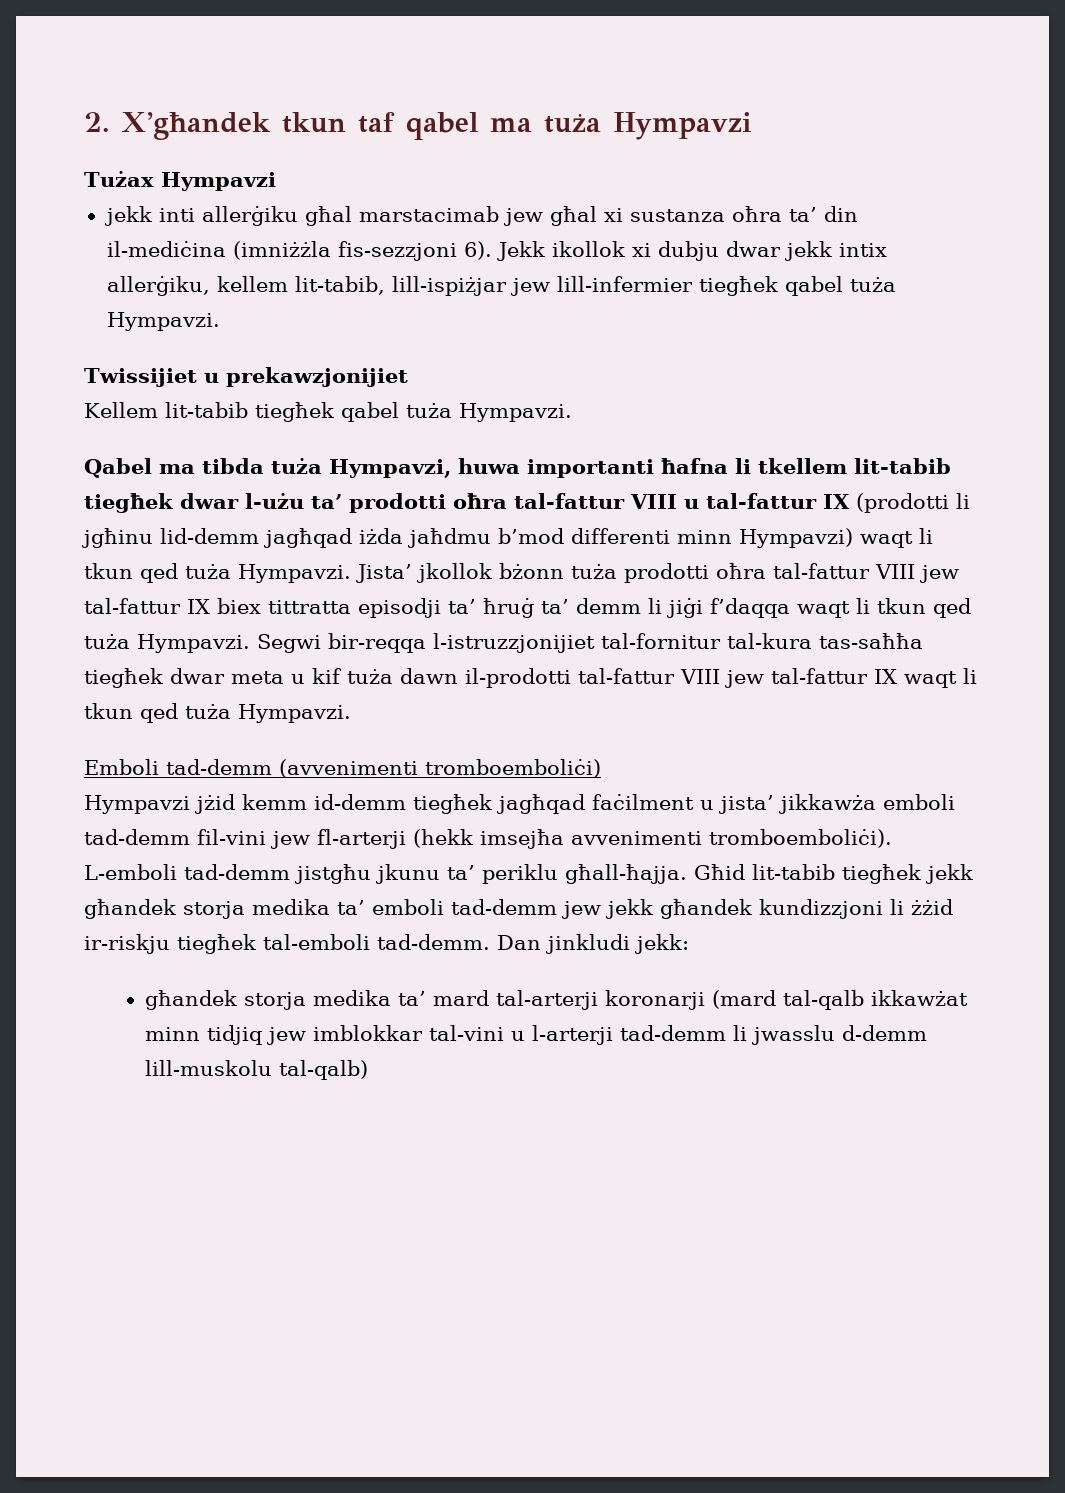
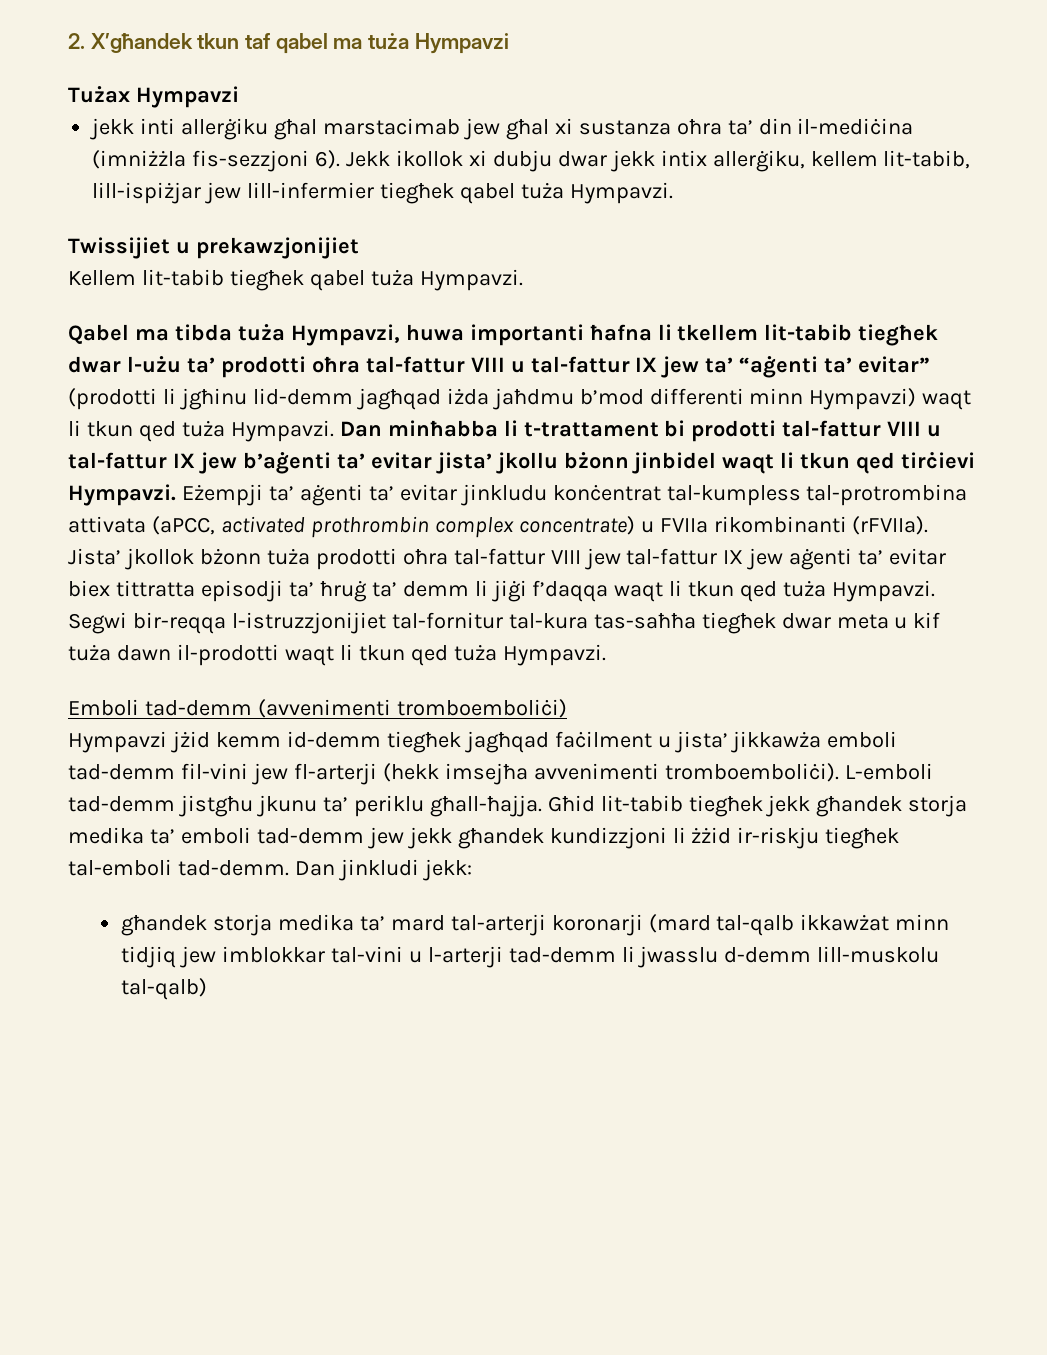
- Qabel ma tibda tuża Hympavzi, huwa importanti ħafna li tkellem lit-tabib tiegħek dwar l-użu ta’ prodotti oħra tal-fattur VIII u tal-fattur IX (prodotti li jgħinu lid-demm jagħqad iżda jaħdmu b’mod differenti minn Hympavzi) waqt li tkun qed tuża Hympavzi.
+ Qabel ma tibda tuża Hympavzi, huwa importanti ħafna li tkellem lit-tabib tiegħek dwar l-użu ta’ prodotti oħra tal-fattur VIII u tal-fattur IX jew ta’ “aġenti ta’ evitar” (prodotti li jgħinu lid-demm jagħqad iżda jaħdmu b’mod differenti minn Hympavzi) waqt li tkun qed tuża Hympavzi.
+ Dan minħabba li t-trattament bi prodotti tal-fattur VIII u tal-fattur IX jew b’aġenti ta’ evitar jista’ jkollu bżonn jinbidel waqt li tkun qed tirċievi Hympavzi. Eżempji ta’ aġenti ta’ evitar jinkludu konċentrat tal-kumpless tal-protrombina attivata (aPCC, activated prothrombin complex concentrate) u FVIIa rikombinanti (rFVIIa).
- Jista’ jkollok bżonn tuża prodotti oħra tal-fattur VIII jew tal-fattur IX biex tittratta episodji ta’ ħruġ ta’ demm li jiġi f’daqqa waqt li tkun qed tuża Hympavzi.
+ Jista’ jkollok bżonn tuża prodotti oħra tal-fattur VIII jew tal-fattur IX jew aġenti ta’ evitar biex tittratta episodji ta’ ħruġ ta’ demm li jiġi f’daqqa waqt li tkun qed tuża Hympavzi.
- Segwi bir-reqqa l-istruzzjonijiet tal-fornitur tal-kura tas-saħħa tiegħek dwar meta u kif tuża dawn il-prodotti tal-fattur VIII jew tal-fattur IX waqt li tkun qed tuża Hympavzi.
+ Segwi bir-reqqa l-istruzzjonijiet tal-fornitur tal-kura tas-saħħa tiegħek dwar meta u kif tuża dawn il-prodotti waqt li tkun qed tuża Hympavzi.

